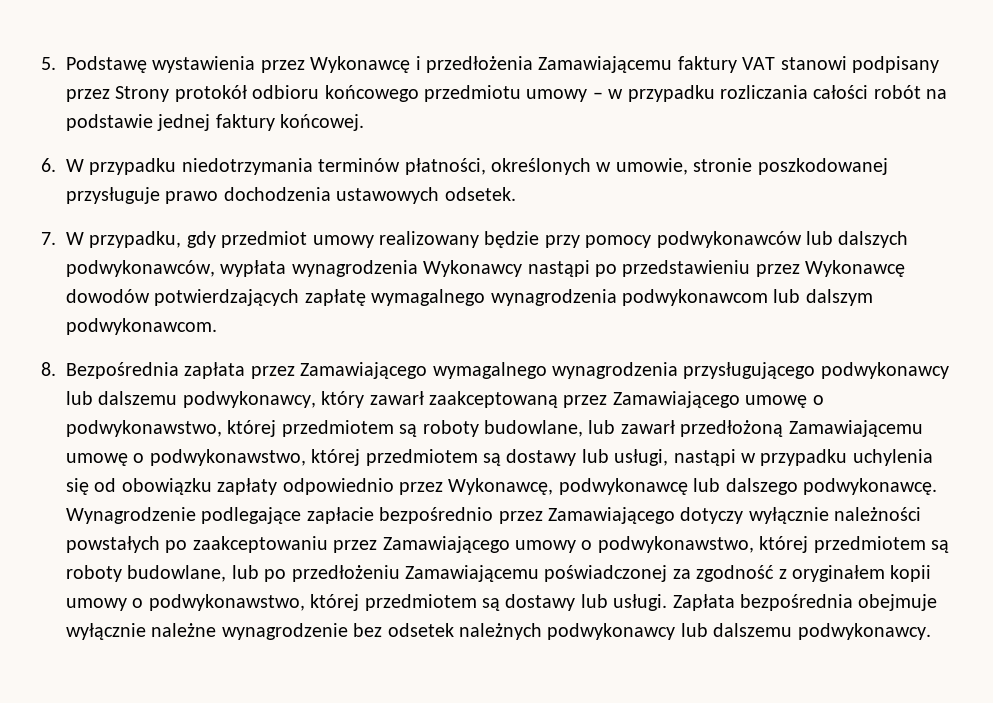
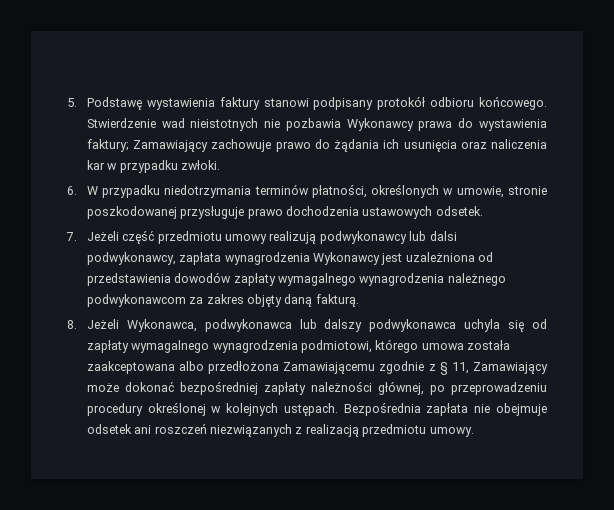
- 5. Podstawę wystawienia przez Wykonawcę i przedłożenia Zamawiającemu faktury VAT stanowi podpisany przez Strony protokół odbioru końcowego przedmiotu umowy – w przypadku rozliczania całości robót na podstawie jednej faktury końcowej.
+ 5. Podstawę wystawienia faktury stanowi podpisany protokół odbioru końcowego. Stwierdzenie wad nieistotnych nie pozbawia Wykonawcy prawa do wystawienia faktury; Zamawiający zachowuje prawo do żądania ich usunięcia oraz naliczenia kar w przypadku zwłoki.
- 7. W przypadku, gdy przedmiot umowy realizowany będzie przy pomocy podwykonawców lub dalszych podwykonawców, wypłata wynagrodzenia Wykonawcy nastąpi po przedstawieniu przez Wykonawcę dowodów potwierdzających zapłatę wymagalnego wynagrodzenia podwykonawcom lub dalszym podwykonawcom.
- 8. Bezpośrednia zapłata przez Zamawiającego wymagalnego wynagrodzenia przysługującego podwykonawcy lub dalszemu podwykonawcy, który zawarł zaakceptowaną przez Zamawiającego umowę o podwykonawstwo, której przedmiotem są roboty budowlane, lub zawarł przedłożoną Zamawiającemu umowę o podwykonawstwo, której przedmiotem są dostawy lub usługi, nastąpi w przypadku uchylenia się od obowiązku zapłaty odpowiednio przez Wykonawcę, podwykonawcę lub dalszego podwykonawcę. Wynagrodzenie podlegające zapłacie bezpośrednio przez Zamawiającego dotyczy wyłącznie należności powstałych po zaakceptowaniu przez Zamawiającego umowy o podwykonawstwo, której przedmiotem są roboty budowlane, lub po przedłożeniu Zamawiającemu poświadczonej za zgodność z oryginałem kopii umowy o podwykonawstwo, której przedmiotem są dostawy lub usługi. Zapłata bezpośrednia obejmuje wyłącznie należne wynagrodzenie bez odsetek należnych podwykonawcy lub dalszemu podwykonawcy.
+ 7. Jeżeli część przedmiotu umowy realizują podwykonawcy lub dalsi podwykonawcy, zapłata wynagrodzenia Wykonawcy jest uzależniona od przedstawienia dowodów zapłaty wymagalnego wynagrodzenia należnego podwykonawcom za zakres objęty daną fakturą.
+ 8. Jeżeli Wykonawca, podwykonawca lub dalszy podwykonawca uchyla się od zapłaty wymagalnego wynagrodzenia podmiotowi, którego umowa została zaakceptowana albo przedłożona Zamawiającemu zgodnie z § 11, Zamawiający może dokonać bezpośredniej zapłaty należności głównej, po przeprowadzeniu procedury określonej w kolejnych ustępach. Bezpośrednia zapłata nie obejmuje odsetek ani roszczeń niezwiązanych z realizacją przedmiotu umowy.

